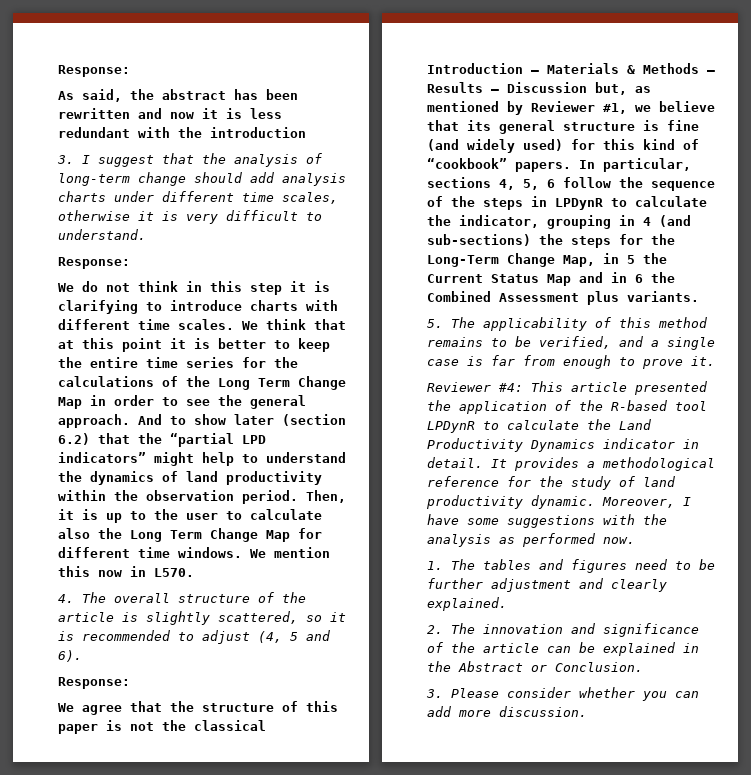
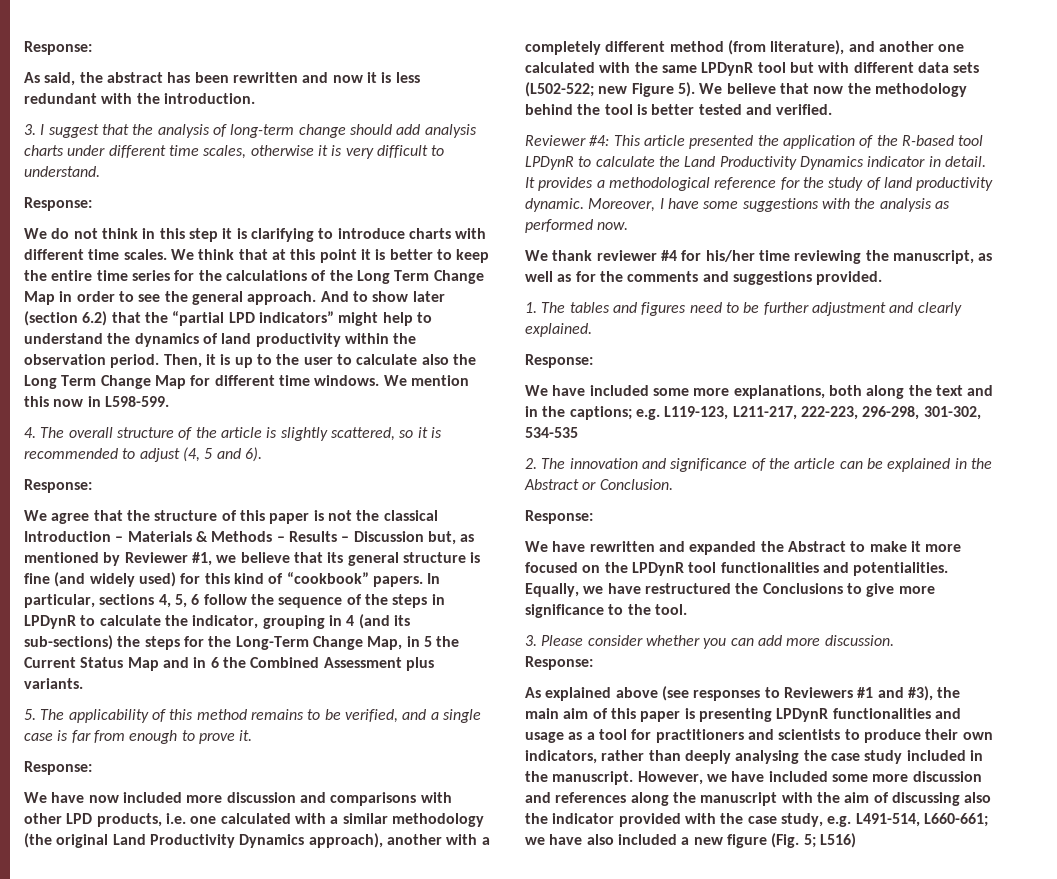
- As said, the abstract has been rewritten and now it is less redundant with the introduction
+ As said, the abstract has been rewritten and now it is less redundant with the introduction.
- We mention this now in L570.
+ We mention this now in L598-599.
- In particular, sections 4, 5, 6 follow the sequence of the steps in LPDynR to calculate the indicator, grouping in 4 (and sub-sections) the steps for the Long-Term Change Map, in 5 the Current Status Map and in 6 the Combined Assessment plus variants.
+ In particular, sections 4, 5, 6 follow the sequence of the steps in LPDynR to calculate the indicator, grouping in 4 (and its sub-sections) the steps for the Long-Term Change Map, in 5 the Current Status Map and in 6 the Combined Assessment plus variants.
  5. The applicability of this method remains to be verified, and a single case is far from enough to prove it.
+ Response:
+ We have now included more discussion and comparisons with other LPD products, i.e. one calculated with a similar methodology (the original Land Productivity Dynamics approach), another with a completely different method (from literature), and another one calculated with the same LPDynR tool but with different data sets (L502-522; new Figure 5). We believe that now the methodology behind the tool is better tested and verified.
+ We thank reviewer #4 for his/her time reviewing the manuscript, as well as for the comments and suggestions provided.
  1. The tables and figures need to be further adjustment and clearly explained.
+ Response:
+ We have included some more explanations, both along the text and in the captions; e.g. L119-123, L211-217, 222-223, 296-298, 301-302, 534-535
  2. The innovation and significance of the article can be explained in the Abstract or Conclusion.
+ Response:
+ We have rewritten and expanded the Abstract to make it more focused on the LPDynR tool functionalities and potentialities. Equally, we have restructured the Conclusions to give more significance to the tool.
  3. Please consider whether you can add more discussion.
+ Response:
+ As explained above (see responses to Reviewers #1 and #3), the main aim of this paper is presenting LPDynR functionalities and usage as a tool for practitioners and scientists to produce their own indicators, rather than deeply analysing the case study included in the manuscript. However, we have included some more discussion and references along the manuscript with the aim of discussing also the indicator provided with the case study, e.g. L491-514, L660-661; we have also included a new figure (Fig. 5; L516)

